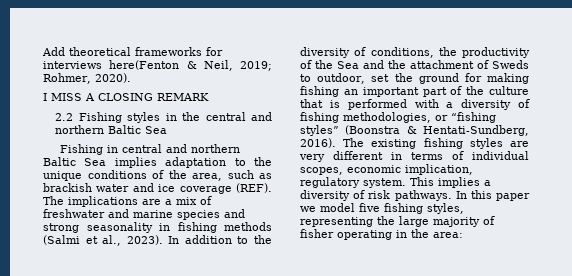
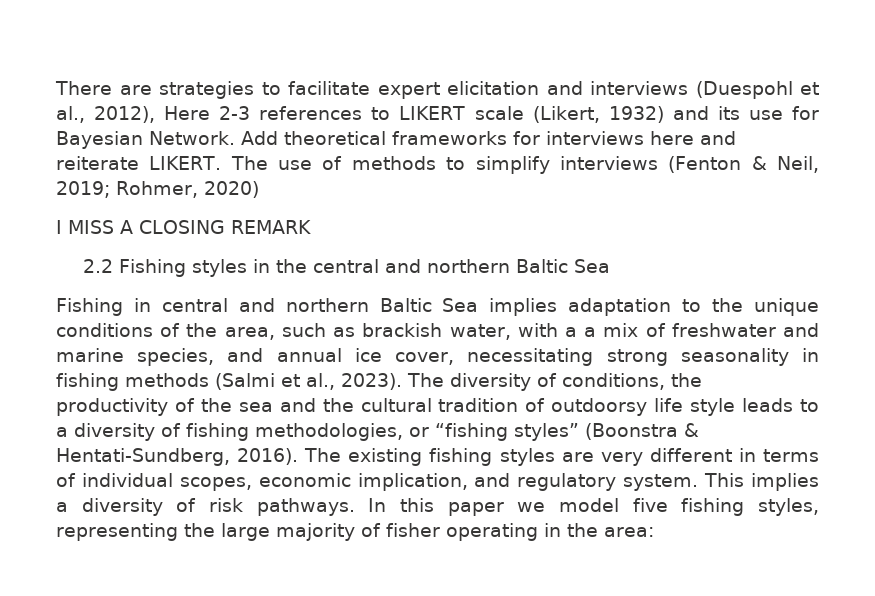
+ There are strategies to facilitate expert elicitation and interviews (Duespohl et al., 2012), Here 2-3 references to LIKERT scale (Likert, 1932) and its use for Bayesian Network.
- Add theoretical frameworks for interviews here(Fenton & Neil, 2019; Rohmer, 2020).
+ Add theoretical frameworks for interviews here and reiterate LIKERT. The use of methods to simplify interviews (Fenton & Neil, 2019; Rohmer, 2020)
- Fishing in central and northern Baltic Sea implies adaptation to the unique conditions of the area, such as brackish water and ice coverage (REF). The implications are a mix of freshwater and marine species and strong seasonality in fishing methods (Salmi et al., 2023).
+ Fishing in central and northern Baltic Sea implies adaptation to the unique conditions of the area, such as brackish water, with a a mix of freshwater and marine species, and annual ice cover, necessitating strong seasonality in fishing methods (Salmi et al., 2023).
- In addition to the diversity of conditions, the productivity of the Sea and the attachment of Sweds to outdoor, set the ground for making fishing an important part of the culture that is performed with a diversity of fishing methodologies, or “fishing styles” (Boonstra & Hentati-Sundberg, 2016).
+ The diversity of conditions, the productivity of the sea and the cultural tradition of outdoorsy life style leads to a diversity of fishing methodologies, or “fishing styles” (Boonstra & Hentati-Sundberg, 2016).
- The existing fishing styles are very different in terms of individual scopes, economic implication, regulatory system.
+ The existing fishing styles are very different in terms of individual scopes, economic implication, and regulatory system.

